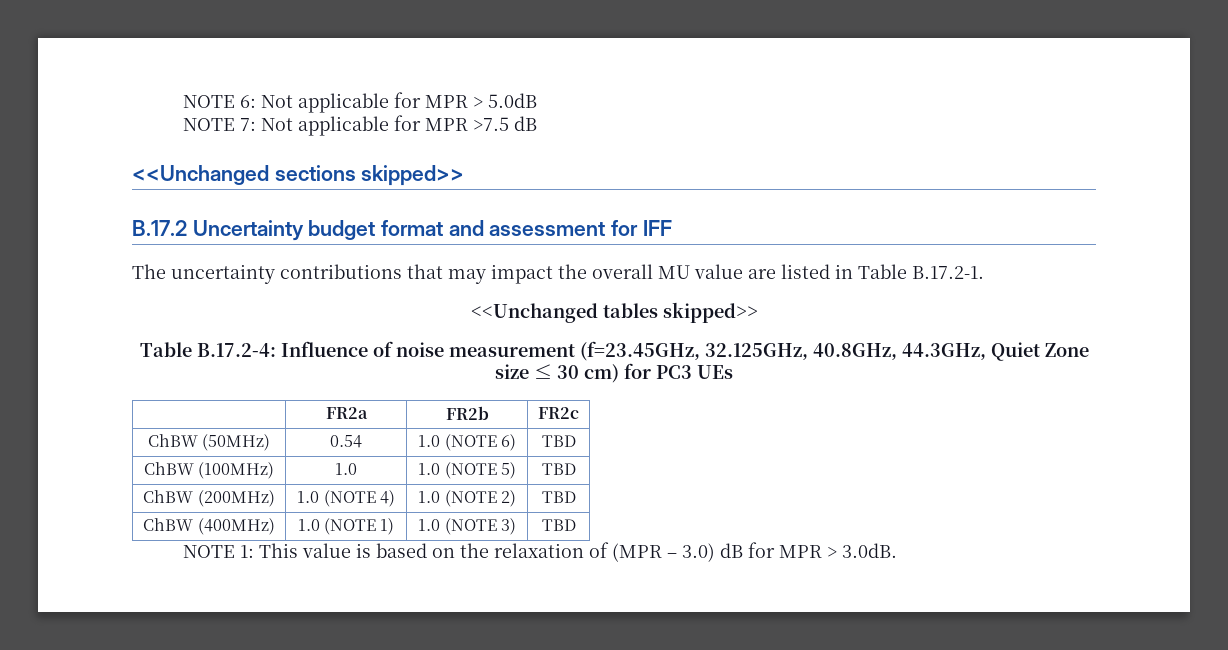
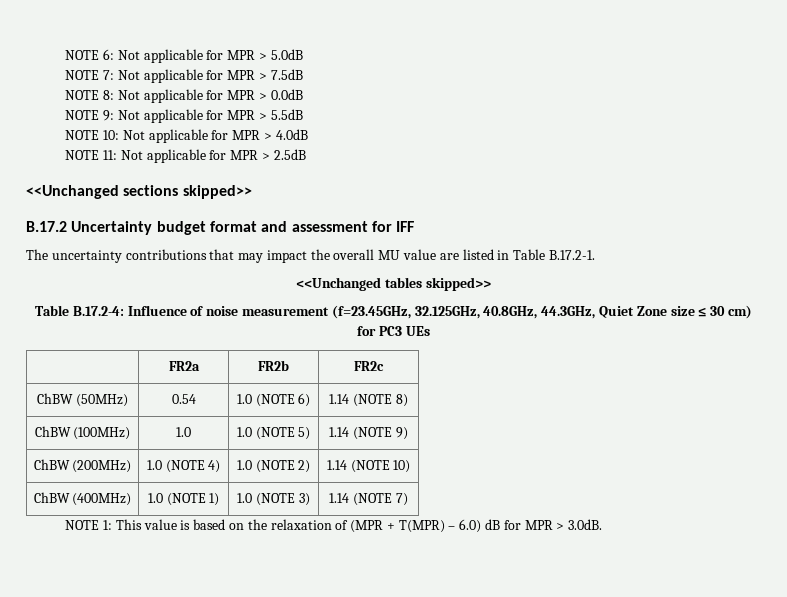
- NOTE 7: Not applicable for MPR >7.5 dB
+ NOTE 7: Not applicable for MPR > 7.5dB
+ NOTE 8: Not applicable for MPR > 0.0dB
+ NOTE 9: Not applicable for MPR > 5.5dB
+ NOTE 10: Not applicable for MPR > 4.0dB
+ NOTE 11: Not applicable for MPR > 2.5dB
- ChBW (50MHz) | 0.54 | 1.0 (NOTE 6) | TBD
+ ChBW (50MHz) | 0.54 | 1.0 (NOTE 6) | 1.14 (NOTE 8)
- ChBW (100MHz) | 1.0 | 1.0 (NOTE 5) | TBD
+ ChBW (100MHz) | 1.0 | 1.0 (NOTE 5) | 1.14 (NOTE 9)
- ChBW (200MHz) | 1.0 (NOTE 4) | 1.0 (NOTE 2) | TBD
+ ChBW (200MHz) | 1.0 (NOTE 4) | 1.0 (NOTE 2) | 1.14 (NOTE 10)
- ChBW (400MHz) | 1.0 (NOTE 1) | 1.0 (NOTE 3) | TBD
+ ChBW (400MHz) | 1.0 (NOTE 1) | 1.0 (NOTE 3) | 1.14 (NOTE 7)
- NOTE 1: This value is based on the relaxation of (MPR – 3.0) dB for MPR > 3.0dB.
+ NOTE 1: This value is based on the relaxation of (MPR + T(MPR) – 6.0) dB for MPR > 3.0dB.

